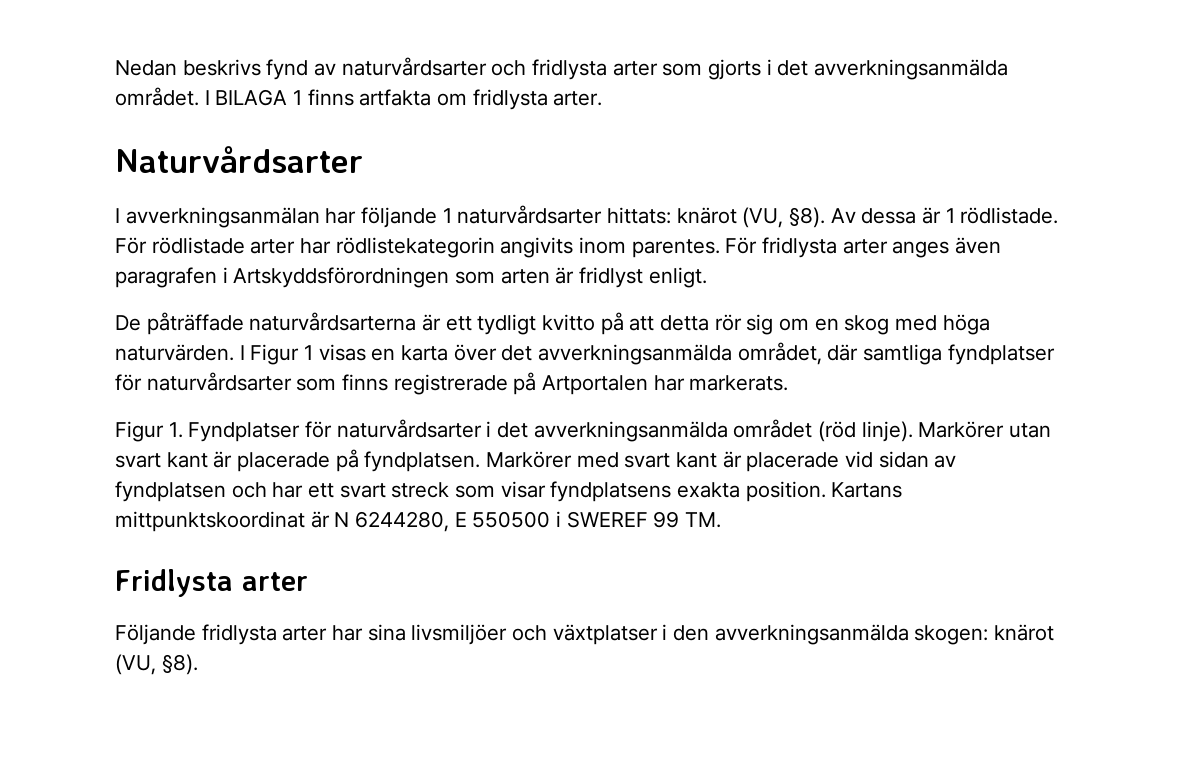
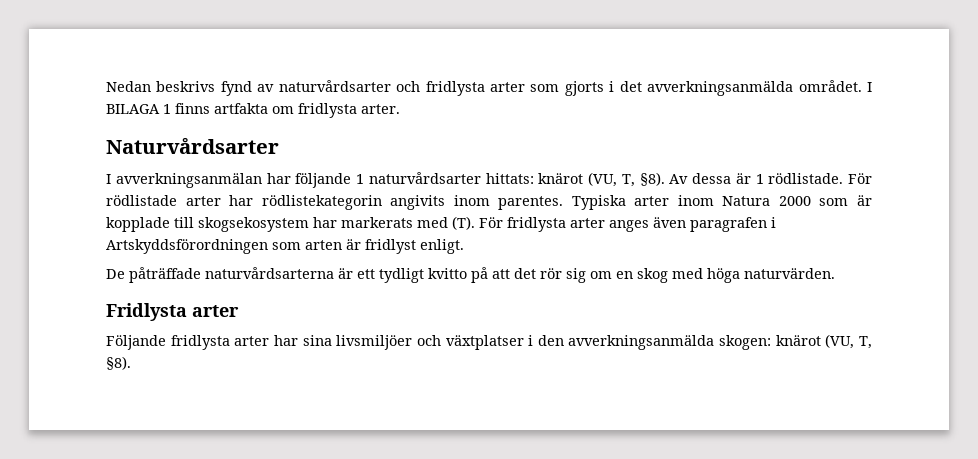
- I avverkningsanmälan har följande 1 naturvårdsarter hittats: knärot (VU, §8).
+ I avverkningsanmälan har följande 1 naturvårdsarter hittats: knärot (VU, T, §8).
- För fridlysta arter anges även paragrafen i Artskyddsförordningen som arten är fridlyst enligt.
+ Typiska arter inom Natura 2000 som är kopplade till skogsekosystem har markerats med (T). För fridlysta arter anges även paragrafen i Artskyddsförordningen som arten är fridlyst enligt.
- De påträffade naturvårdsarterna är ett tydligt kvitto på att detta rör sig om en skog med höga naturvärden. I Figur 1 visas en karta över det avverkningsanmälda området, där samtliga fyndplatser för naturvårdsarter som finns registrerade på Artportalen har markerats.
- Figur 1. Fyndplatser för naturvårdsarter i det avverkningsanmälda området (röd linje). Markörer utan svart kant är placerade på fyndplatsen. Markörer med svart kant är placerade vid sidan av fyndplatsen och har ett svart streck som visar fyndplatsens exakta position. Kartans mittpunktskoordinat är N 6244280, E 550500 i SWEREF 99 TM.
+ De påträffade naturvårdsarterna är ett tydligt kvitto på att det rör sig om en skog med höga naturvärden.
- Följande fridlysta arter har sina livsmiljöer och växtplatser i den avverkningsanmälda skogen: knärot (VU, §8).
+ Följande fridlysta arter har sina livsmiljöer och växtplatser i den avverkningsanmälda skogen: knärot (VU, T, §8).

